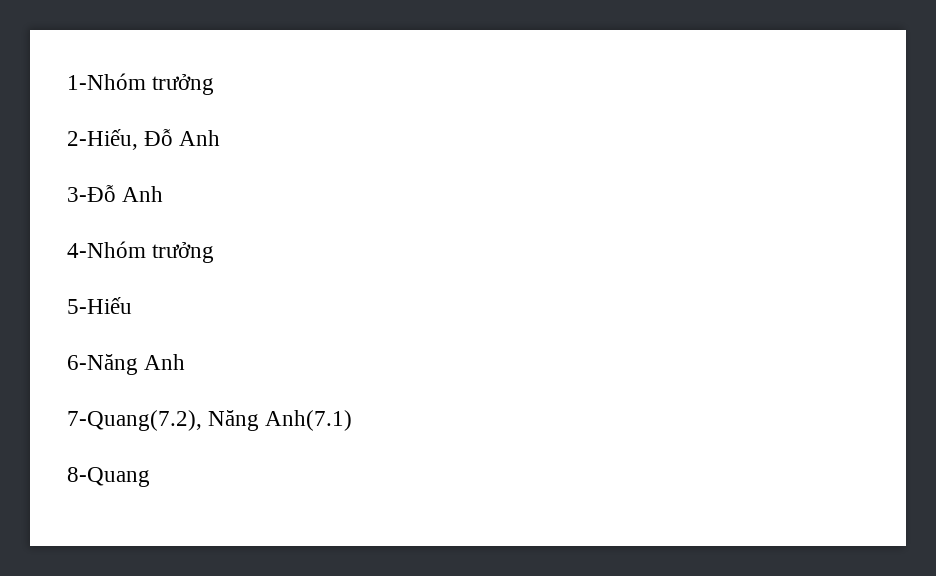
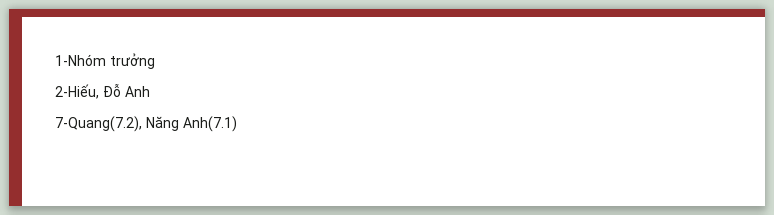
- 3-Đỗ Anh
- 4-Nhóm trưởng
- 5-Hiếu
- 6-Năng Anh
- 8-Quang

